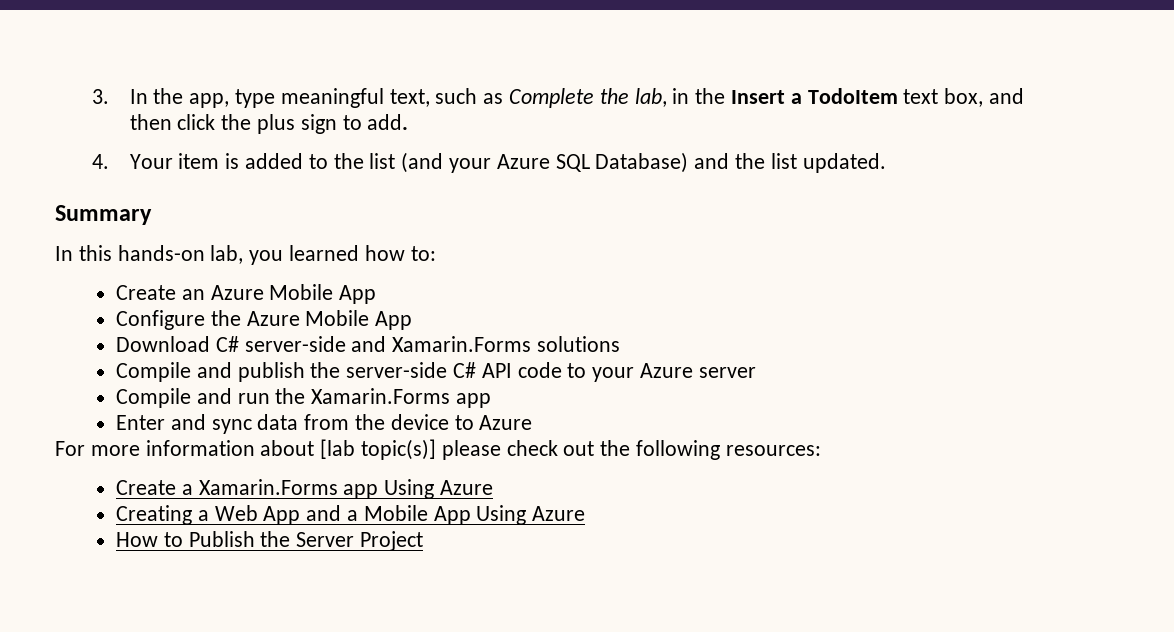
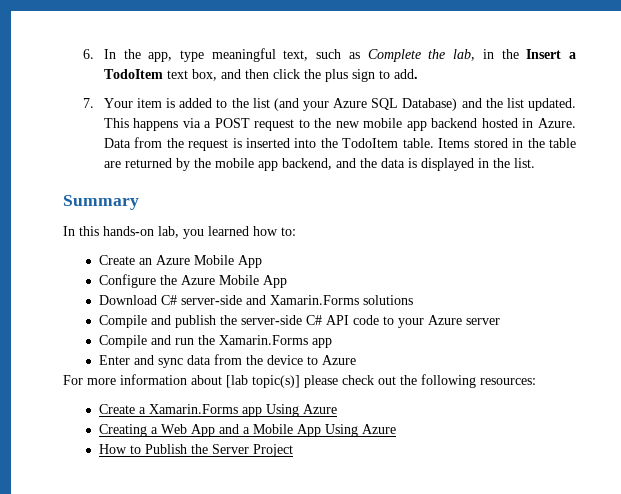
- 3. In the app, type meaningful text, such as Complete the lab, in the Insert a TodoItem text box, and then click the plus sign to add.
+ 6. In the app, type meaningful text, such as Complete the lab, in the Insert a TodoItem text box, and then click the plus sign to add.
- 4. Your item is added to the list (and your Azure SQL Database) and the list updated.
+ 7. Your item is added to the list (and your Azure SQL Database) and the list updated. This happens via a POST request to the new mobile app backend hosted in Azure. Data from the request is inserted into the TodoItem table. Items stored in the table are returned by the mobile app backend, and the data is displayed in the list.

